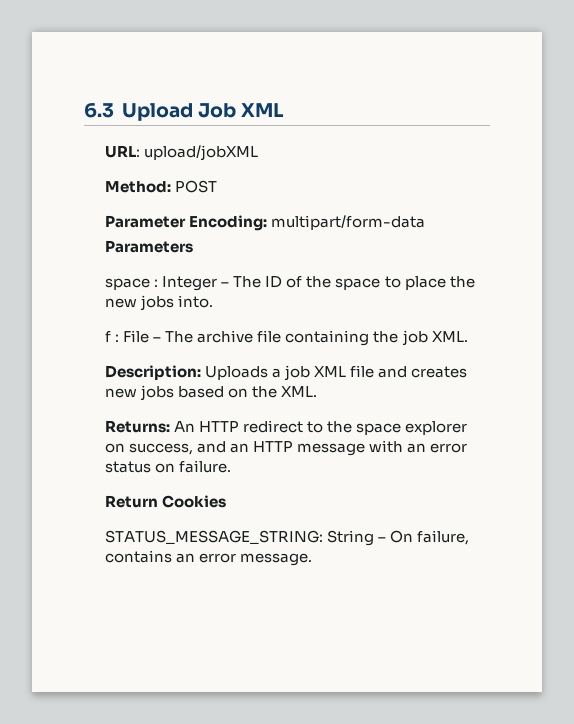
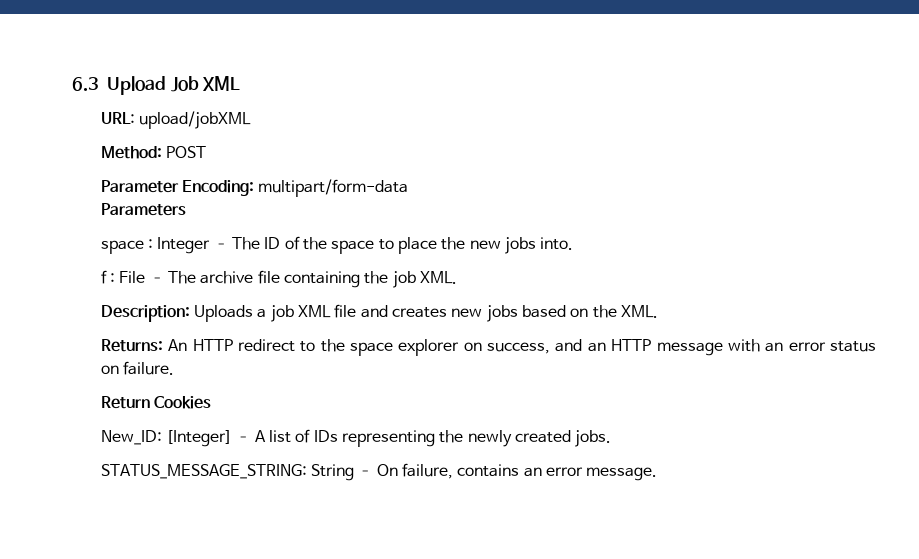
+ New_ID: [Integer] – A list of IDs representing the newly created jobs.

